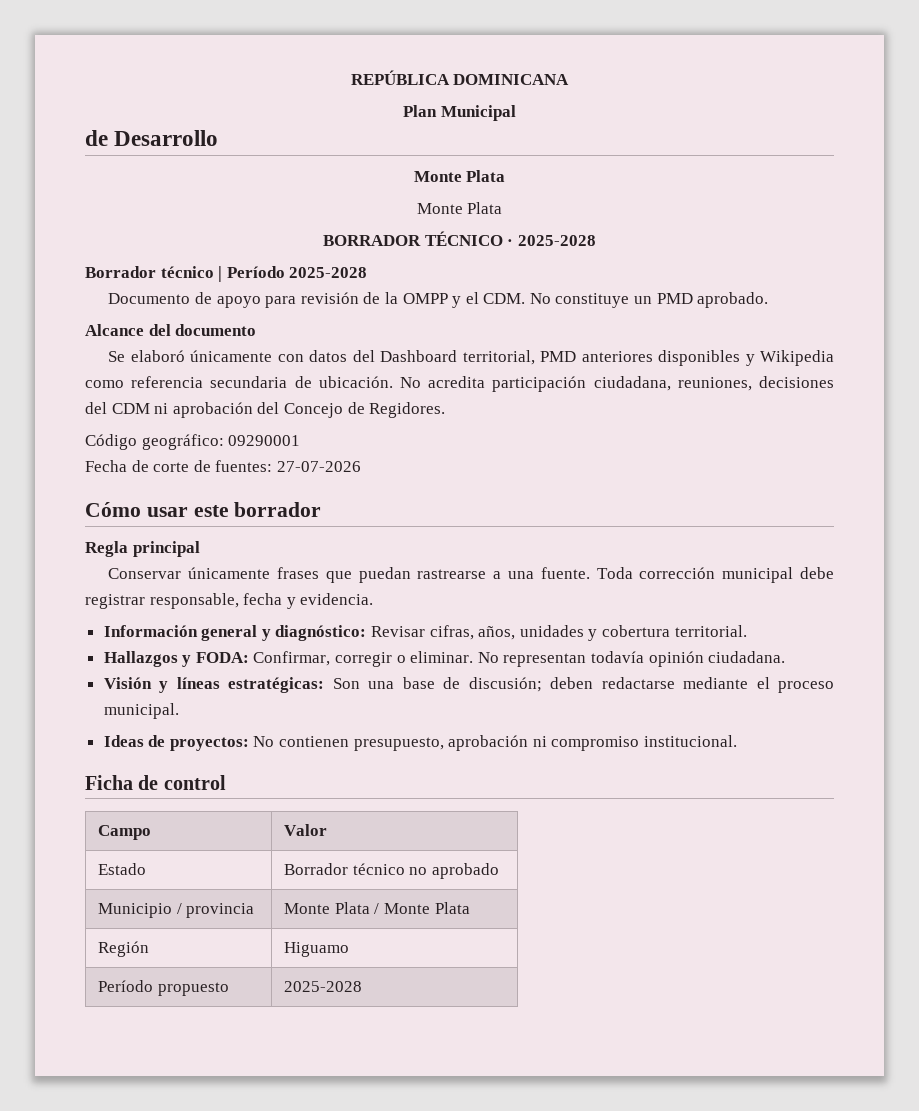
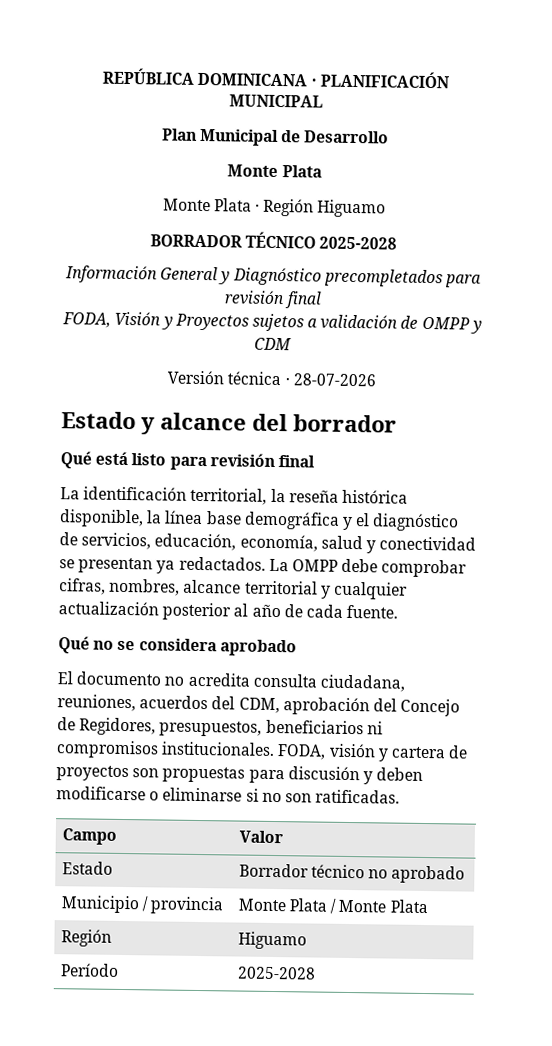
- REPÚBLICA DOMINICANA
+ REPÚBLICA DOMINICANA · PLANIFICACIÓN MUNICIPAL
- Plan Municipal
- de Desarrollo
+ Plan Municipal de Desarrollo
  Monte Plata
- Monte Plata
+ Monte Plata · Región Higuamo
- BORRADOR TÉCNICO · 2025-2028
- Borrador técnico | Período 2025-2028
- Documento de apoyo para revisión de la OMPP y el CDM. No constituye un PMD aprobado.
- Alcance del documento
- Se elaboró únicamente con datos del Dashboard territorial, PMD anteriores disponibles y Wikipedia como referencia secundaria de ubicación. No acredita participación ciudadana, reuniones, decisiones del CDM ni aprobación del Concejo de Regidores.
- Código geográfico: 09290001
- Fecha de corte de fuentes: 27-07-2026
- Cómo usar este borrador
- Regla principal
- Conservar únicamente frases que puedan rastrearse a una fuente. Toda corrección municipal debe registrar responsable, fecha y evidencia.
- Información general y diagnóstico: Revisar cifras, años, unidades y cobertura territorial.
- Hallazgos y FODA: Confirmar, corregir o eliminar. No representan todavía opinión ciudadana.
- Visión y líneas estratégicas: Son una base de discusión; deben redactarse mediante el proceso municipal.
- Ideas de proyectos: No contienen presupuesto, aprobación ni compromiso institucional.
- Ficha de control
+ BORRADOR TÉCNICO 2025-2028
+ Información General y Diagnóstico precompletados para revisión final
+ FODA, Visión y Proyectos sujetos a validación de OMPP y CDM
+ Versión técnica · 28-07-2026
+ Estado y alcance del borrador
+ Qué está listo para revisión final
+ La identificación territorial, la reseña histórica disponible, la línea base demográfica y el diagnóstico de servicios, educación, economía, salud y conectividad se presentan ya redactados. La OMPP debe comprobar cifras, nombres, alcance territorial y cualquier actualización posterior al año de cada fuente.
+ Qué no se considera aprobado
+ El documento no acredita consulta ciudadana, reuniones, acuerdos del CDM, aprobación del Concejo de Regidores, presupuestos, beneficiarios ni compromisos institucionales. FODA, visión y cartera de proyectos son propuestas para discusión y deben modificarse o eliminarse si no son ratificadas.
- Período propuesto | 2025-2028
+ Período | 2025-2028

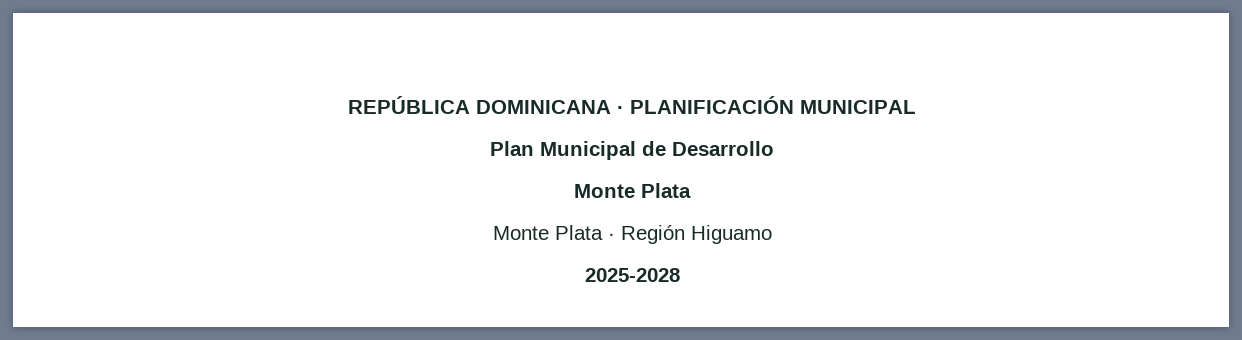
- BORRADOR TÉCNICO 2025-2028
- Información General y Diagnóstico precompletados para revisión final
- FODA, Visión y Proyectos sujetos a validación de OMPP y CDM
- Versión técnica · 28-07-2026
- Estado y alcance del borrador
- Qué está listo para revisión final
- La identificación territorial, la reseña histórica disponible, la línea base demográfica y el diagnóstico de servicios, educación, economía, salud y conectividad se presentan ya redactados. La OMPP debe comprobar cifras, nombres, alcance territorial y cualquier actualización posterior al año de cada fuente.
- Qué no se considera aprobado
- El documento no acredita consulta ciudadana, reuniones, acuerdos del CDM, aprobación del Concejo de Regidores, presupuestos, beneficiarios ni compromisos institucionales. FODA, visión y cartera de proyectos son propuestas para discusión y deben modificarse o eliminarse si no son ratificadas.
- Campo | Valor
- Estado | Borrador técnico no aprobado
- Municipio / provincia | Monte Plata / Monte Plata
- Región | Higuamo
- Período | 2025-2028
+ 2025-2028

